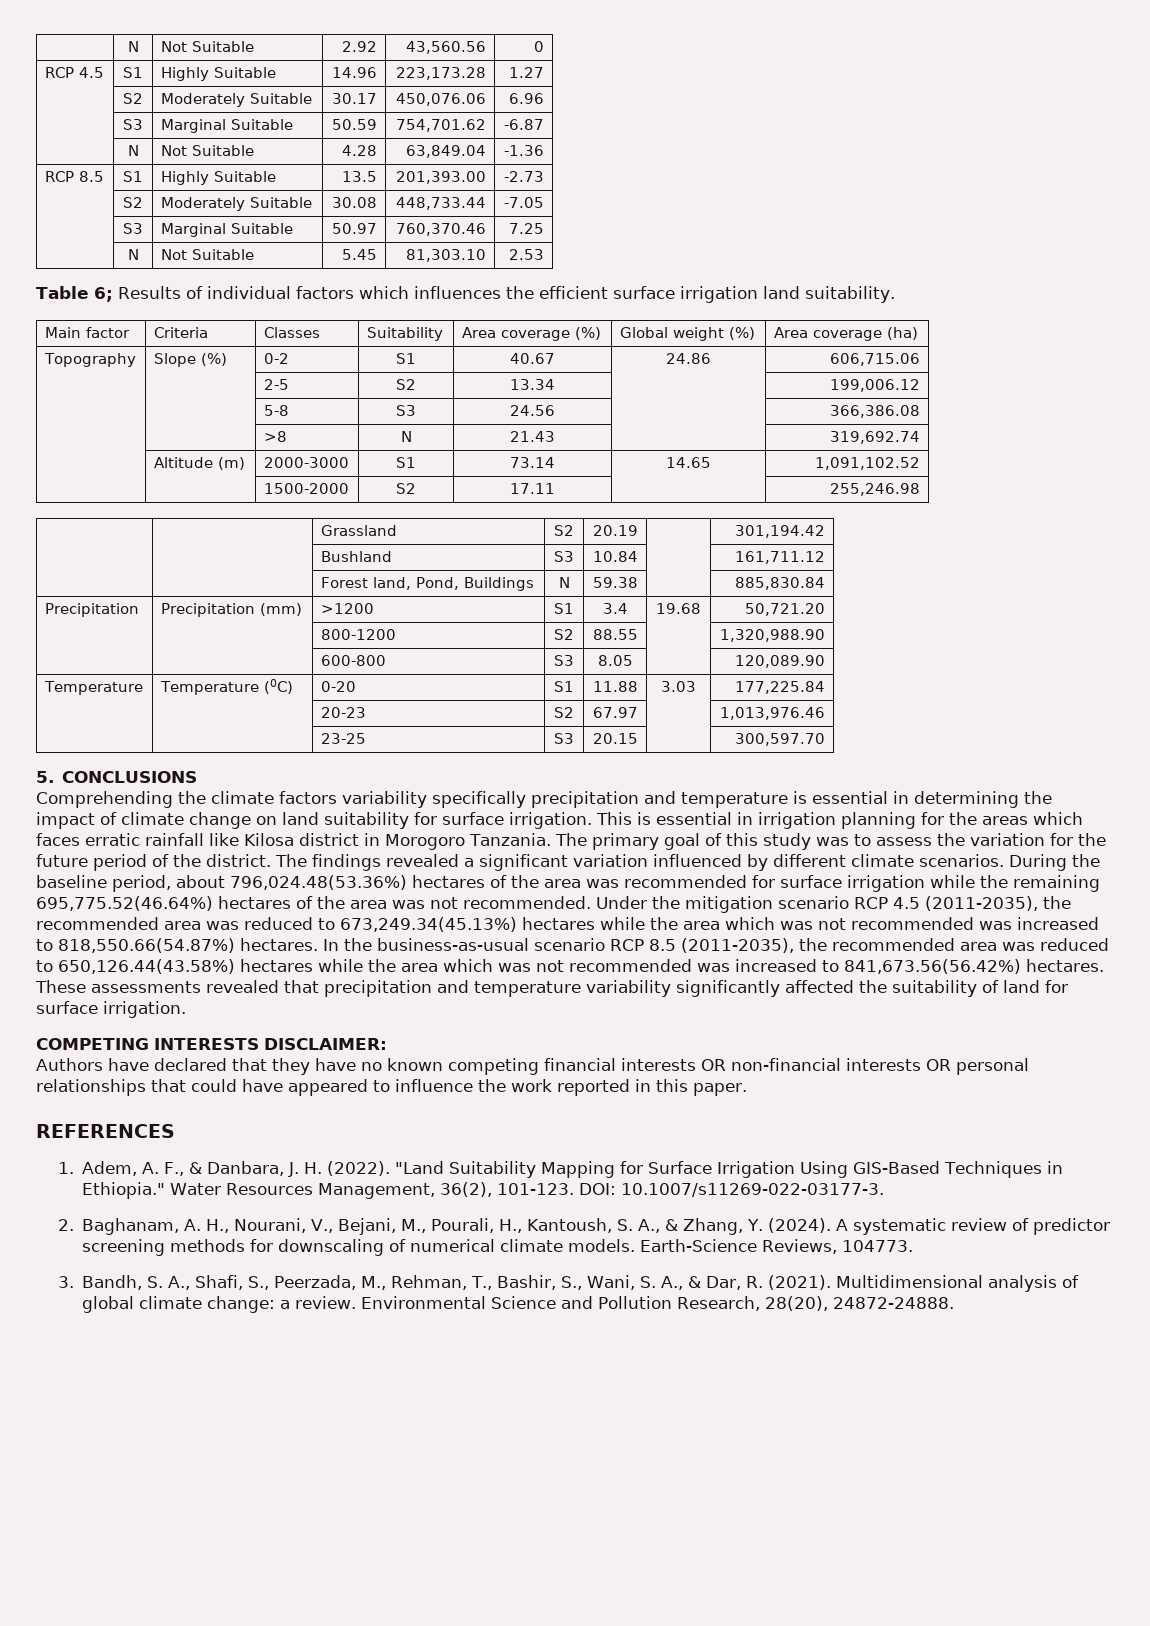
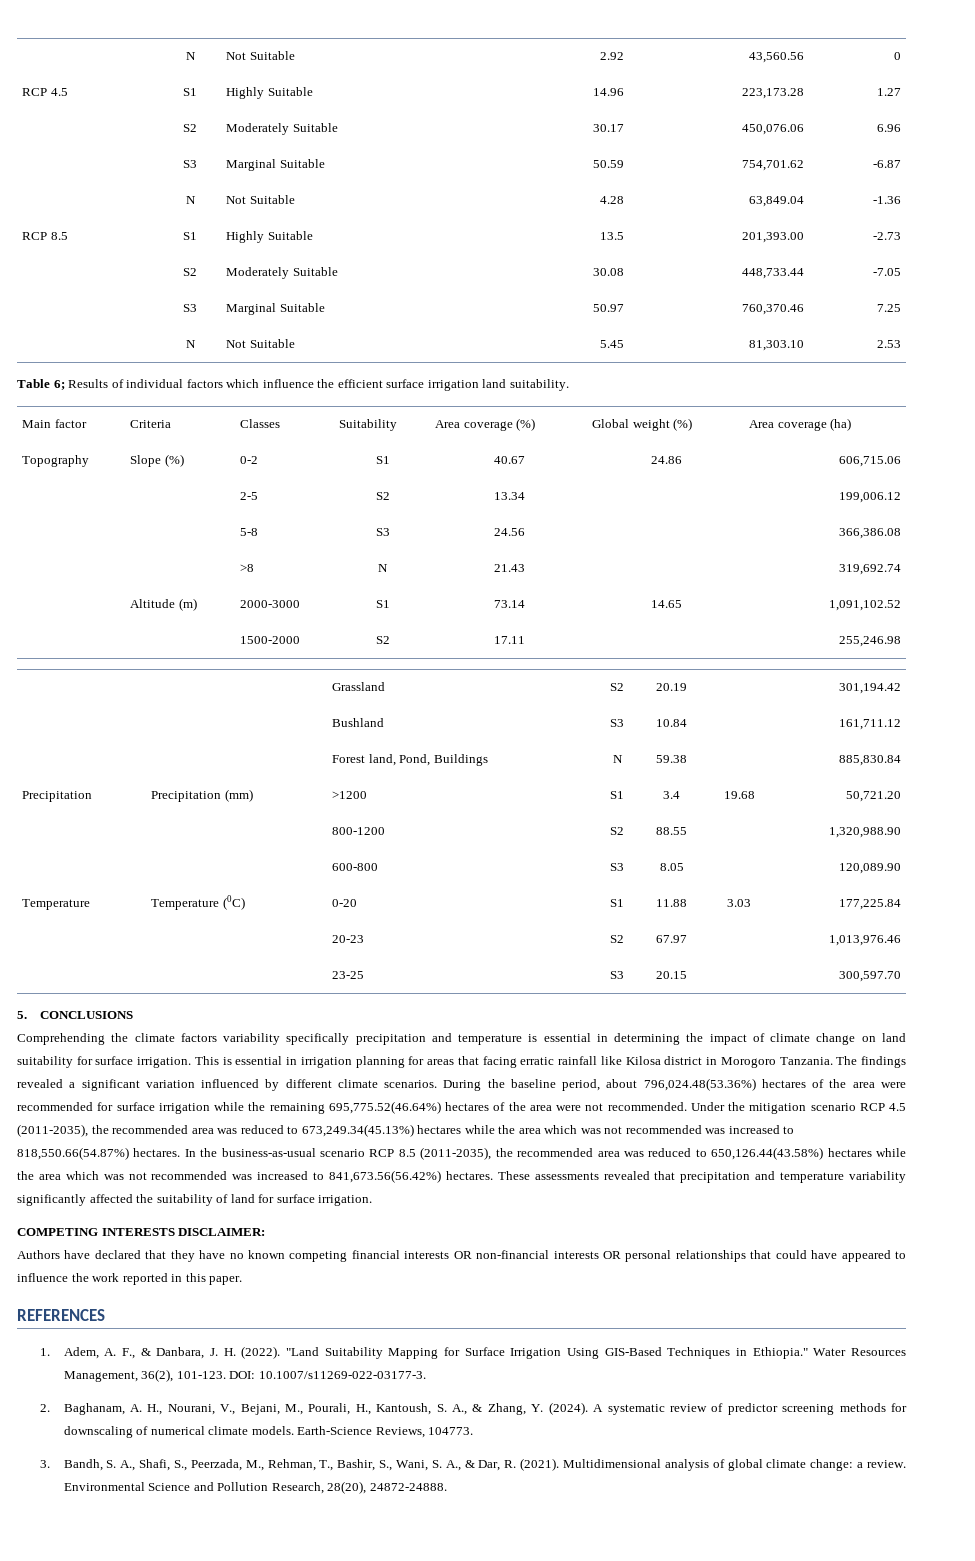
- Table 6; Results of individual factors which influences the efficient surface irrigation land suitability.
+ Table 6; Results of individual factors which influence the efficient surface irrigation land suitability.
- This is essential in irrigation planning for the areas which faces erratic rainfall like Kilosa district in Morogoro Tanzania.
+ This is essential in irrigation planning for areas that facing erratic rainfall like Kilosa district in Morogoro Tanzania.
- The primary goal of this study was to assess the variation for the future period of the district. The findings revealed a significant variation influenced by different climate scenarios.
+ The findings revealed a significant variation influenced by different climate scenarios.
- During the baseline period, about 796,024.48(53.36%) hectares of the area was recommended for surface irrigation while the remaining 695,775.52(46.64%) hectares of the area was not recommended.
+ During the baseline period, about 796,024.48(53.36%) hectares of the area were recommended for surface irrigation while the remaining 695,775.52(46.64%) hectares of the area were not recommended.

